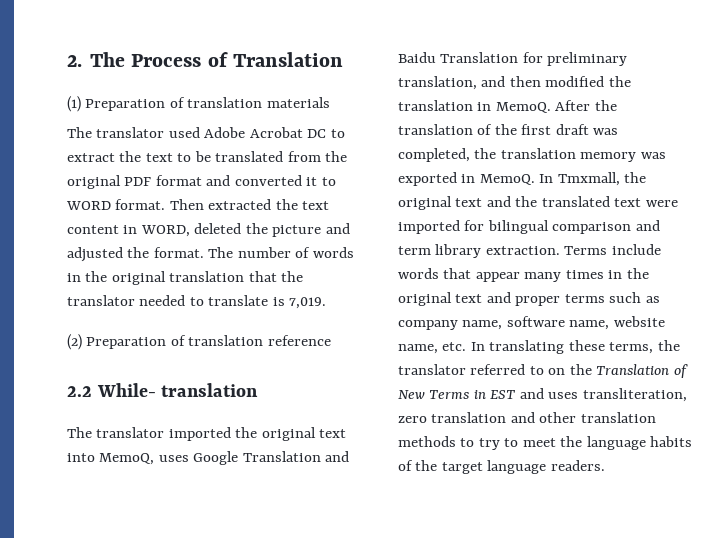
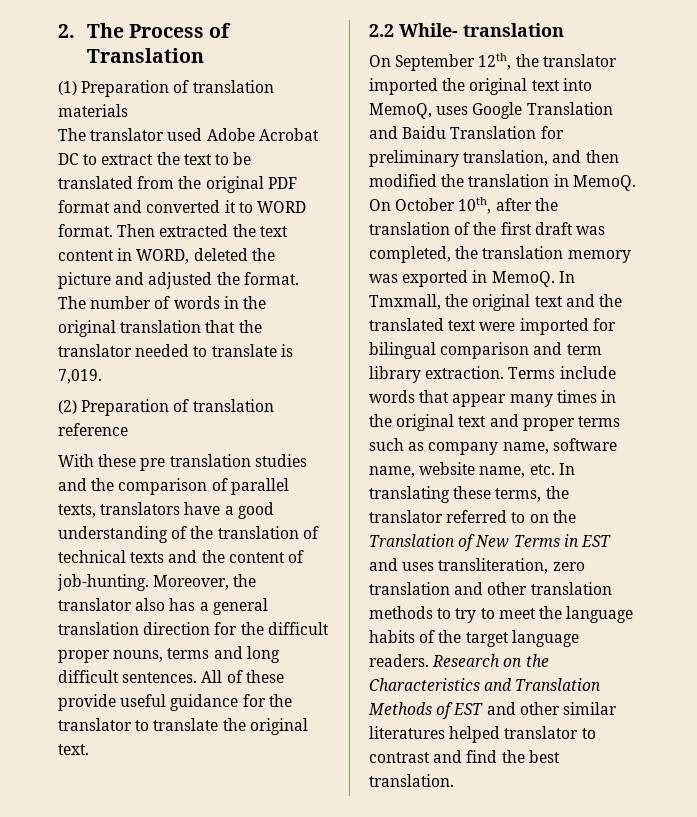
+ With these pre translation studies and the comparison of parallel texts, translators have a good understanding of the translation of technical texts and the content of job-hunting. Moreover, the translator also has a general translation direction for the difficult proper nouns, terms and long difficult sentences. All of these provide useful guidance for the translator to translate the original text.
- The translator imported the original text into MemoQ, uses Google Translation and Baidu Translation for preliminary translation, and then modified the translation in MemoQ.
+ On September 12th, the translator imported the original text into MemoQ, uses Google Translation and Baidu Translation for preliminary translation, and then modified the translation in MemoQ.
- After the translation of the first draft was completed, the translation memory was exported in MemoQ.
+ On October 10th, after the translation of the first draft was completed, the translation memory was exported in MemoQ.
+ Research on the Characteristics and Translation Methods of EST and other similar literatures helped translator to contrast and find the best translation.

